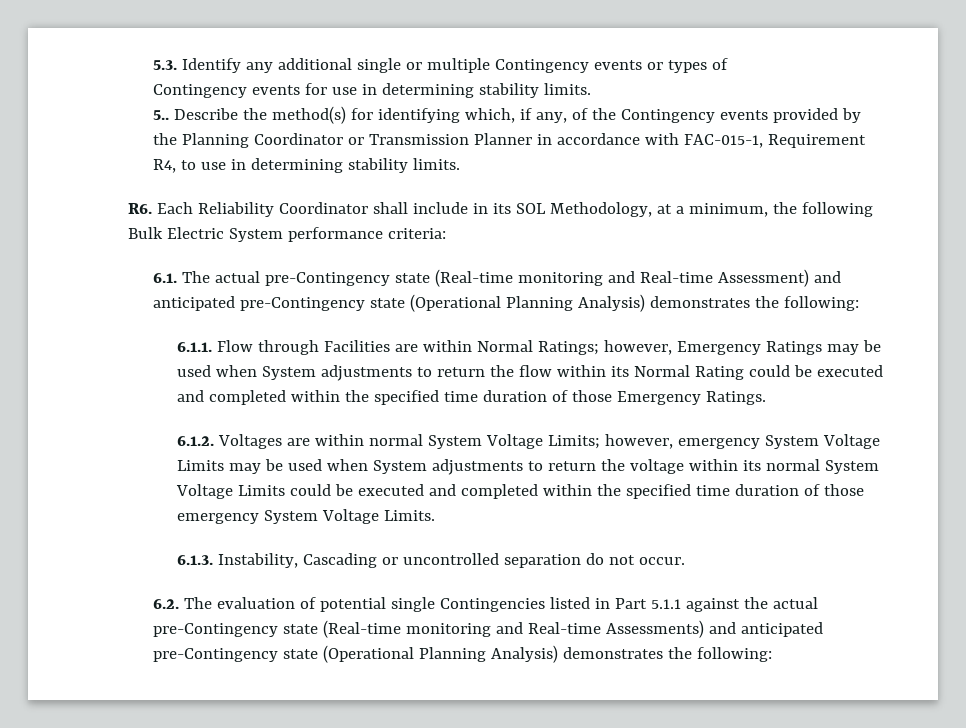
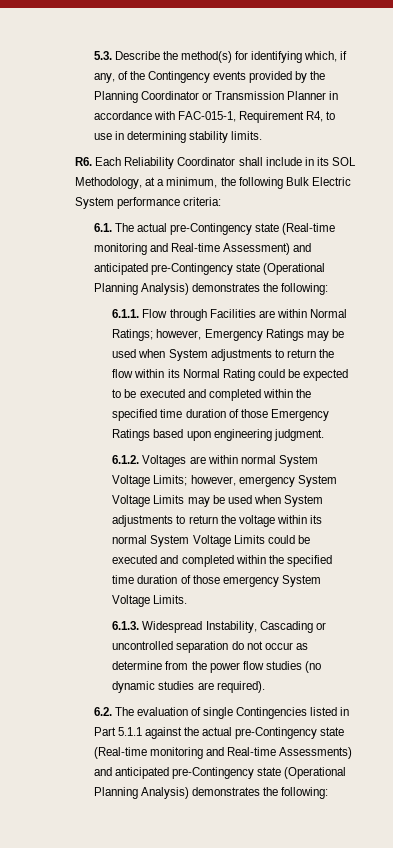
- 5.3. Identify any additional single or multiple Contingency events or types of
- Contingency events for use in determining stability limits.
- 5.. Describe the method(s) for identifying which, if any, of the Contingency events provided by the Planning Coordinator or Transmission Planner in accordance with FAC‐015‐1, Requirement R4, to use in determining stability limits.
+ 5.3. Describe the method(s) for identifying which, if any, of the Contingency events provided by the Planning Coordinator or Transmission Planner in accordance with FAC‐015‐1, Requirement R4, to use in determining stability limits.
- 6.1.1. Flow through Facilities are within Normal Ratings; however, Emergency Ratings may be used when System adjustments to return the flow within its Normal Rating could be executed and completed within the specified time duration of those Emergency Ratings.
+ 6.1.1. Flow through Facilities are within Normal Ratings; however, Emergency Ratings may be used when System adjustments to return the flow within its Normal Rating could be expected to be executed and completed within the specified time duration of those Emergency Ratings based upon engineering judgment.
- 6.1.3. Instability, Cascading or uncontrolled separation do not occur.
+ 6.1.3. Widespread Instability, Cascading or uncontrolled separation do not occur as determine from the power flow studies (no dynamic studies are required).
- 6.2. The evaluation of potential single Contingencies listed in Part 5.1.1 against the actual pre‐Contingency state (Real‐time monitoring and Real‐time Assessments) and anticipated pre‐Contingency state (Operational Planning Analysis) demonstrates the following:
+ 6.2. The evaluation of single Contingencies listed in Part 5.1.1 against the actual pre‐Contingency state (Real‐time monitoring and Real‐time Assessments) and anticipated pre‐Contingency state (Operational Planning Analysis) demonstrates the following:

